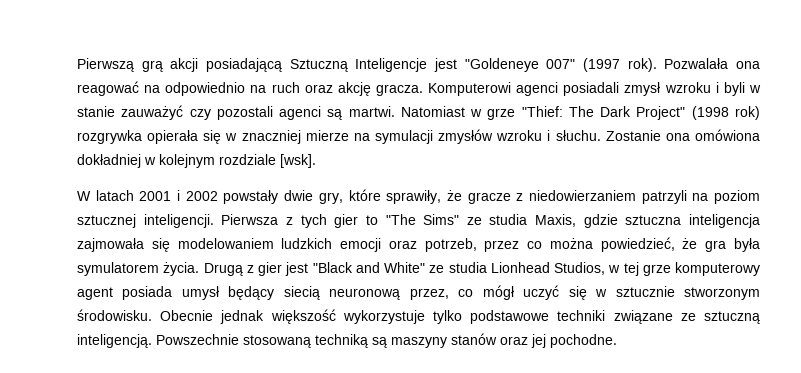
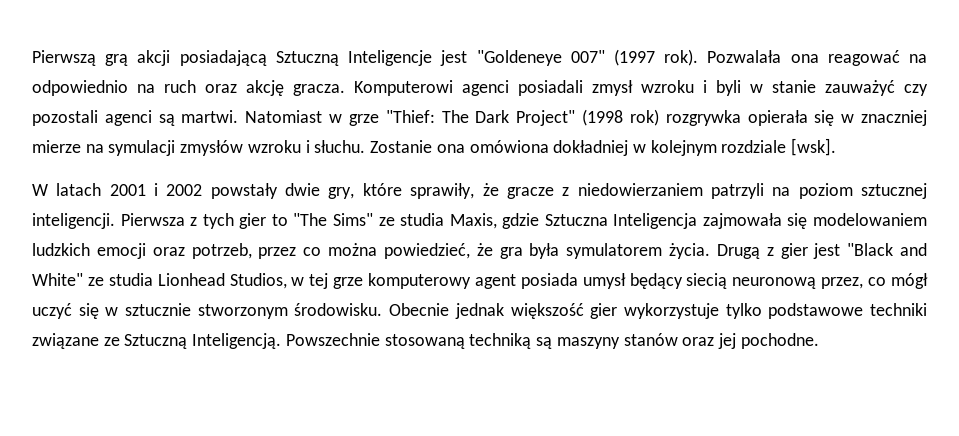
- Pierwsza z tych gier to "The Sims" ze studia Maxis, gdzie sztuczna inteligencja zajmowała się modelowaniem ludzkich emocji oraz potrzeb, przez co można powiedzieć, że gra była symulatorem życia.
+ Pierwsza z tych gier to "The Sims" ze studia Maxis, gdzie Sztuczna Inteligencja zajmowała się modelowaniem ludzkich emocji oraz potrzeb, przez co można powiedzieć, że gra była symulatorem życia.
- Obecnie jednak większość wykorzystuje tylko podstawowe techniki związane ze sztuczną inteligencją.
+ Obecnie jednak większość gier wykorzystuje tylko podstawowe techniki związane ze Sztuczną Inteligencją.

